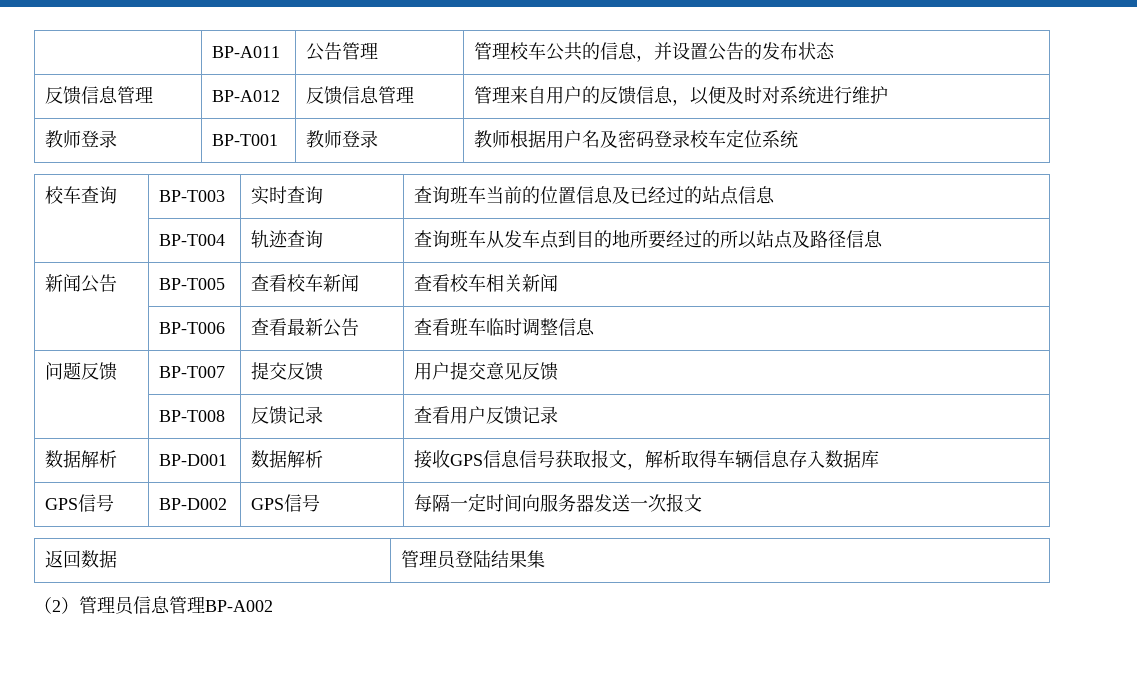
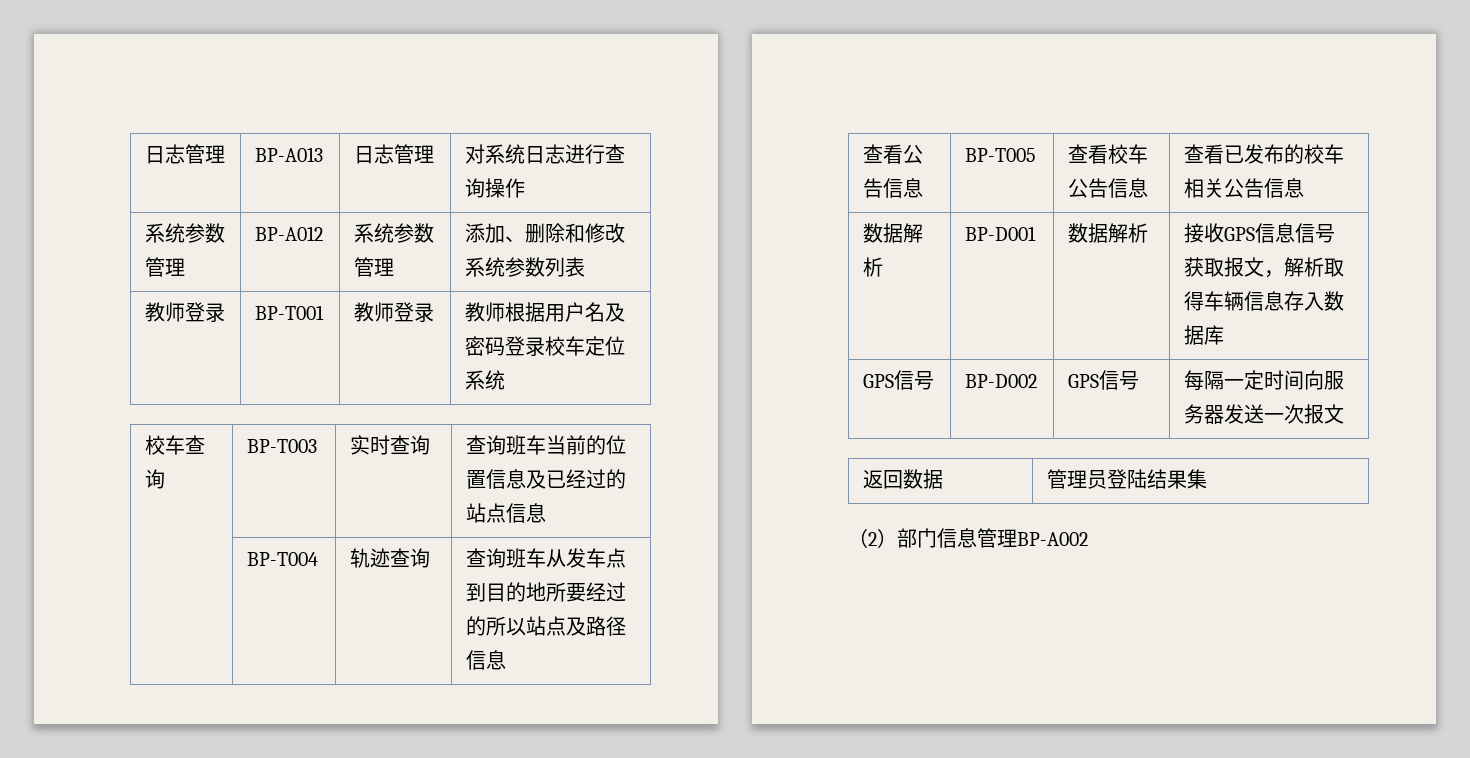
- | BP-A011 | 公告管理 | 管理校车公共的信息，并设置公告的发布状态
- 反馈信息管理 | BP-A012 | 反馈信息管理 | 管理来自用户的反馈信息，以便及时对系统进行维护
+ 日志管理 | BP-A013 | 日志管理 | 对系统日志进行查询操作
+ 系统参数管理 | BP-A012 | 系统参数管理 | 添加、删除和修改系统参数列表
- 新闻公告 | BP-T005 | 查看校车新闻 | 查看校车相关新闻
- | BP-T006 | 查看最新公告 | 查看班车临时调整信息
- 问题反馈 | BP-T007 | 提交反馈 | 用户提交意见反馈
- | BP-T008 | 反馈记录 | 查看用户反馈记录
+ 查看公告信息 | BP-T005 | 查看校车公告信息 | 查看已发布的校车相关公告信息
- （2）管理员信息管理BP-A002
+ （2）部门信息管理BP-A002

